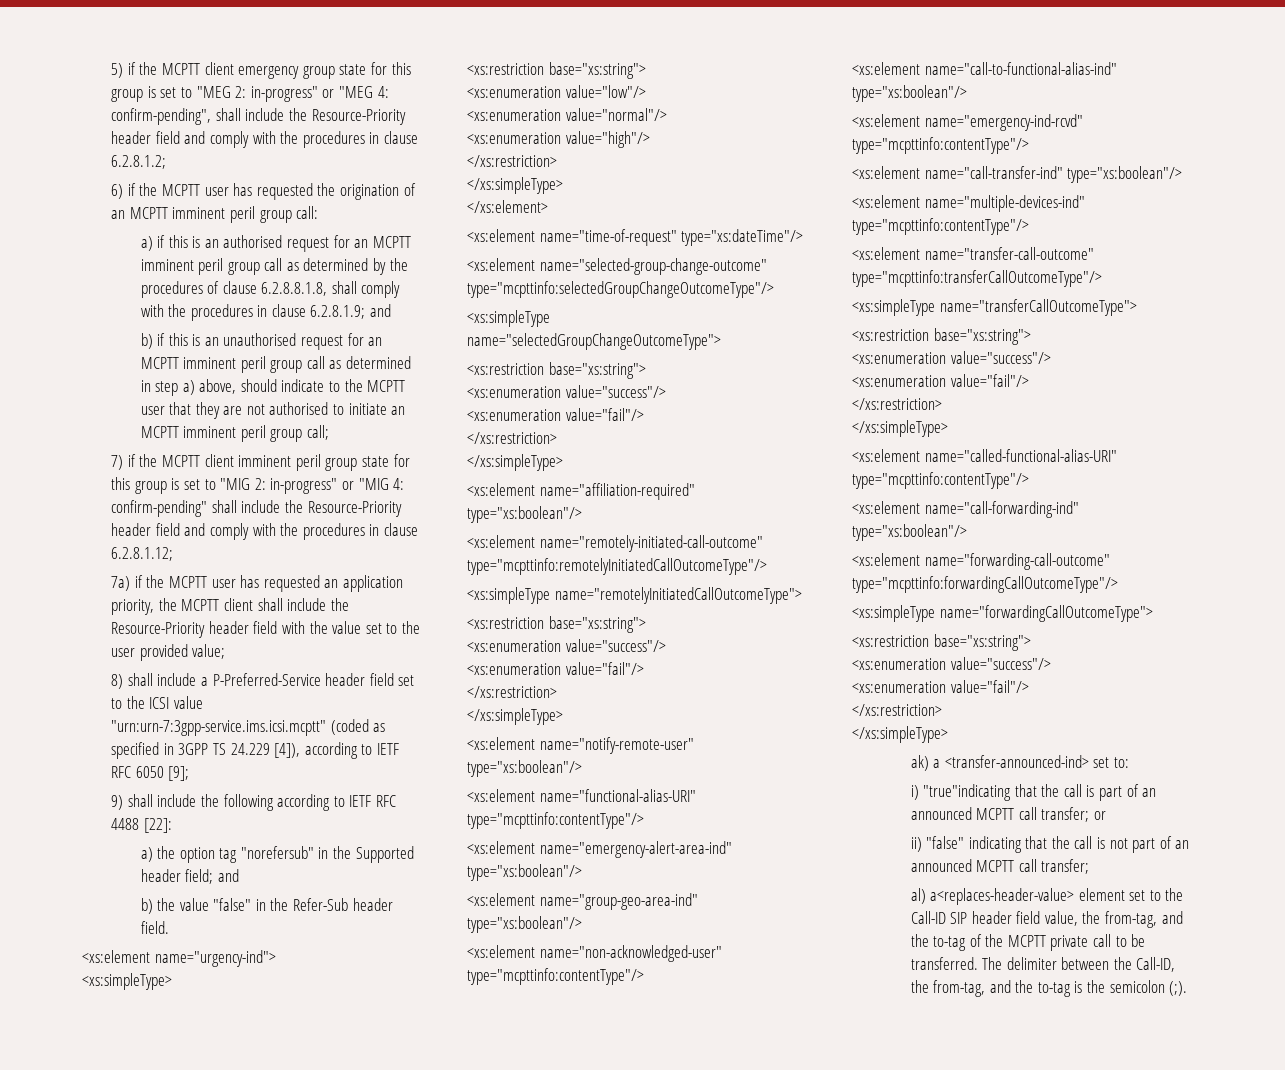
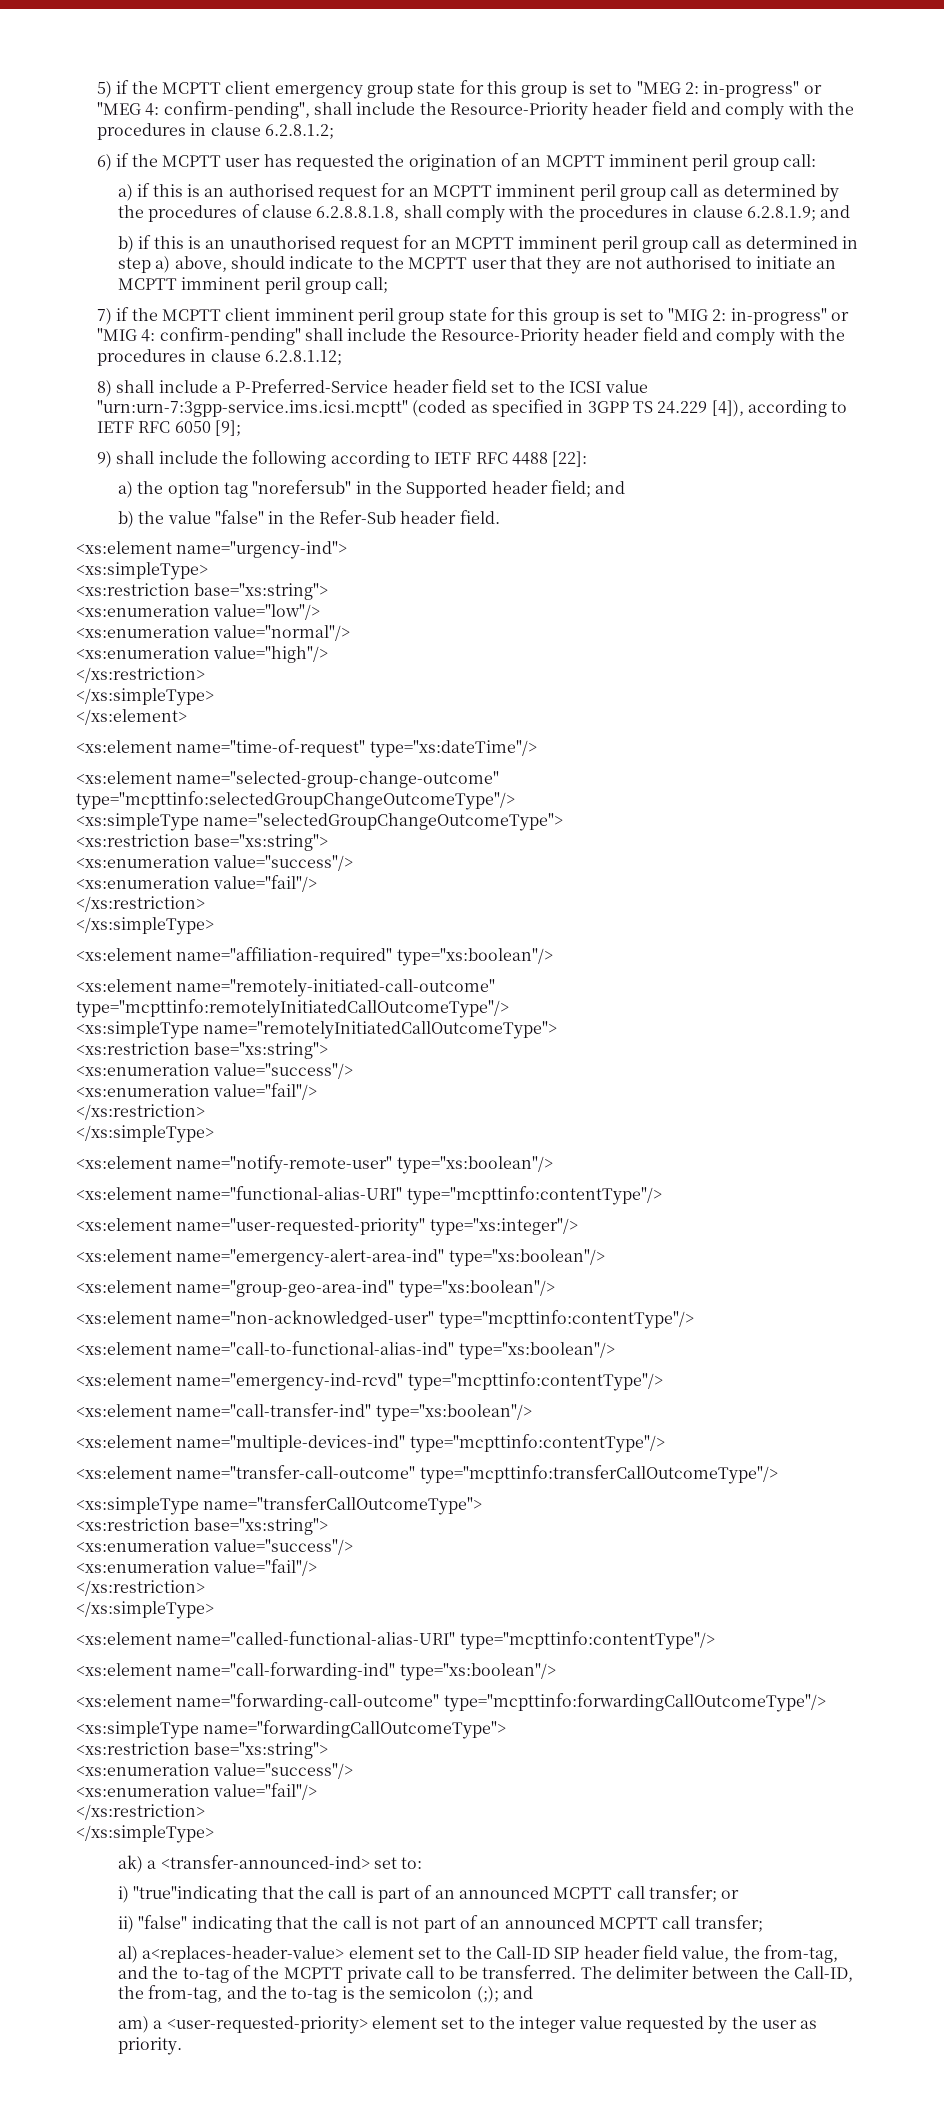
- 7a) if the MCPTT user has requested an application priority, the MCPTT client shall include the Resource-Priority header field with the value set to the user provided value;
+ <xs:element name="user-requested-priority" type="xs:integer"/>
- The delimiter between the Call-ID, the from-tag, and the to-tag is the semicolon (;).
+ The delimiter between the Call-ID, the from-tag, and the to-tag is the semicolon (;); and
+ am) a <user-requested-priority> element set to the integer value requested by the user as priority.

